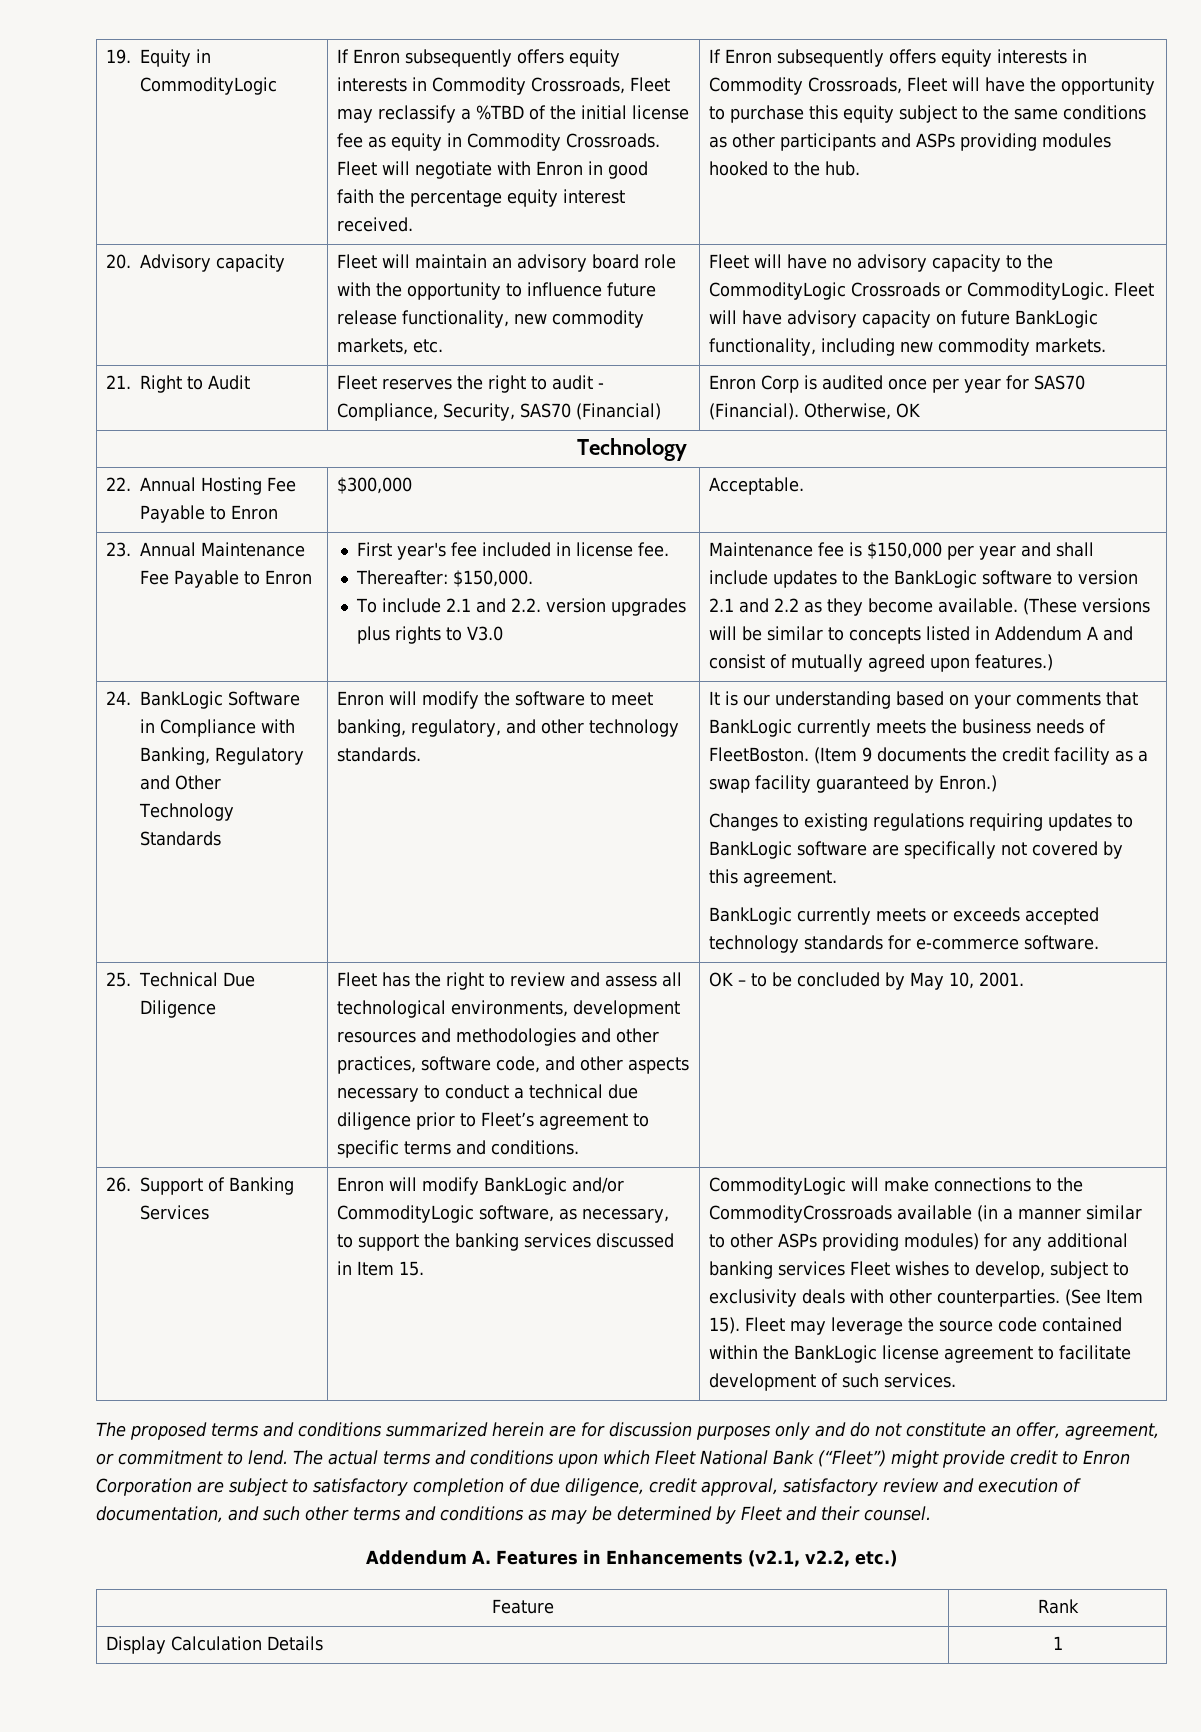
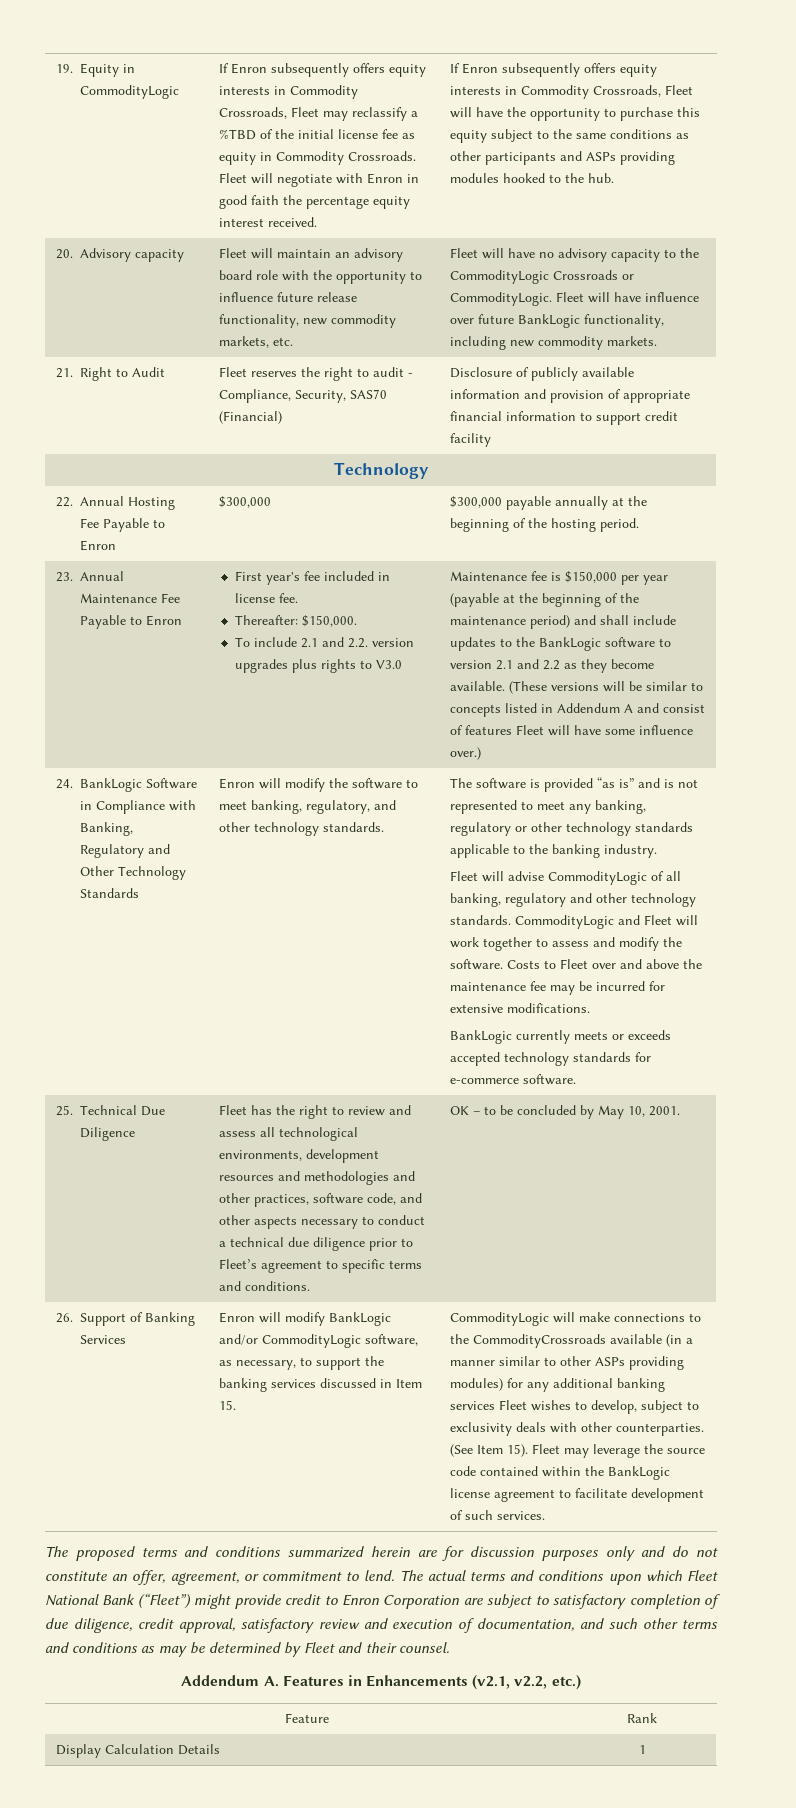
- Fleet will have advisory capacity on future BankLogic functionality, including new commodity markets.
+ Fleet will have influence over future BankLogic functionality, including new commodity markets.
- 21. Right to Audit | Fleet reserves the right to audit - Compliance, Security, SAS70 (Financial) | Enron Corp is audited once per year for SAS70 (Financial). Otherwise, OK
+ 21. Right to Audit | Fleet reserves the right to audit - Compliance, Security, SAS70 (Financial) | Disclosure of publicly available information and provision of appropriate financial information to support credit facility
- 22. Annual Hosting Fee Payable to Enron | $300,000 | Acceptable.
+ 22. Annual Hosting Fee Payable to Enron | $300,000 | $300,000 payable annually at the beginning of the hosting period.
- Maintenance fee is $150,000 per year and shall include updates to the BankLogic software to version 2.1 and 2.2 as they become available.
+ Maintenance fee is $150,000 per year (payable at the beginning of the maintenance period) and shall include updates to the BankLogic software to version 2.1 and 2.2 as they become available.
- (These versions will be similar to concepts listed in Addendum A and consist of mutually agreed upon features.)
+ (These versions will be similar to concepts listed in Addendum A and consist of features Fleet will have some influence over.)
- It is our understanding based on your comments that BankLogic currently meets the business needs of FleetBoston. (Item 9 documents the credit facility as a swap facility guaranteed by Enron.)
- Changes to existing regulations requiring updates to BankLogic software are specifically not covered by this agreement.
+ The software is provided “as is” and is not represented to meet any banking, regulatory or other technology standards applicable to the banking industry.
+ Fleet will advise CommodityLogic of all banking, regulatory and other technology standards. CommodityLogic and Fleet will work together to assess and modify the software. Costs to Fleet over and above the maintenance fee may be incurred for extensive modifications.

